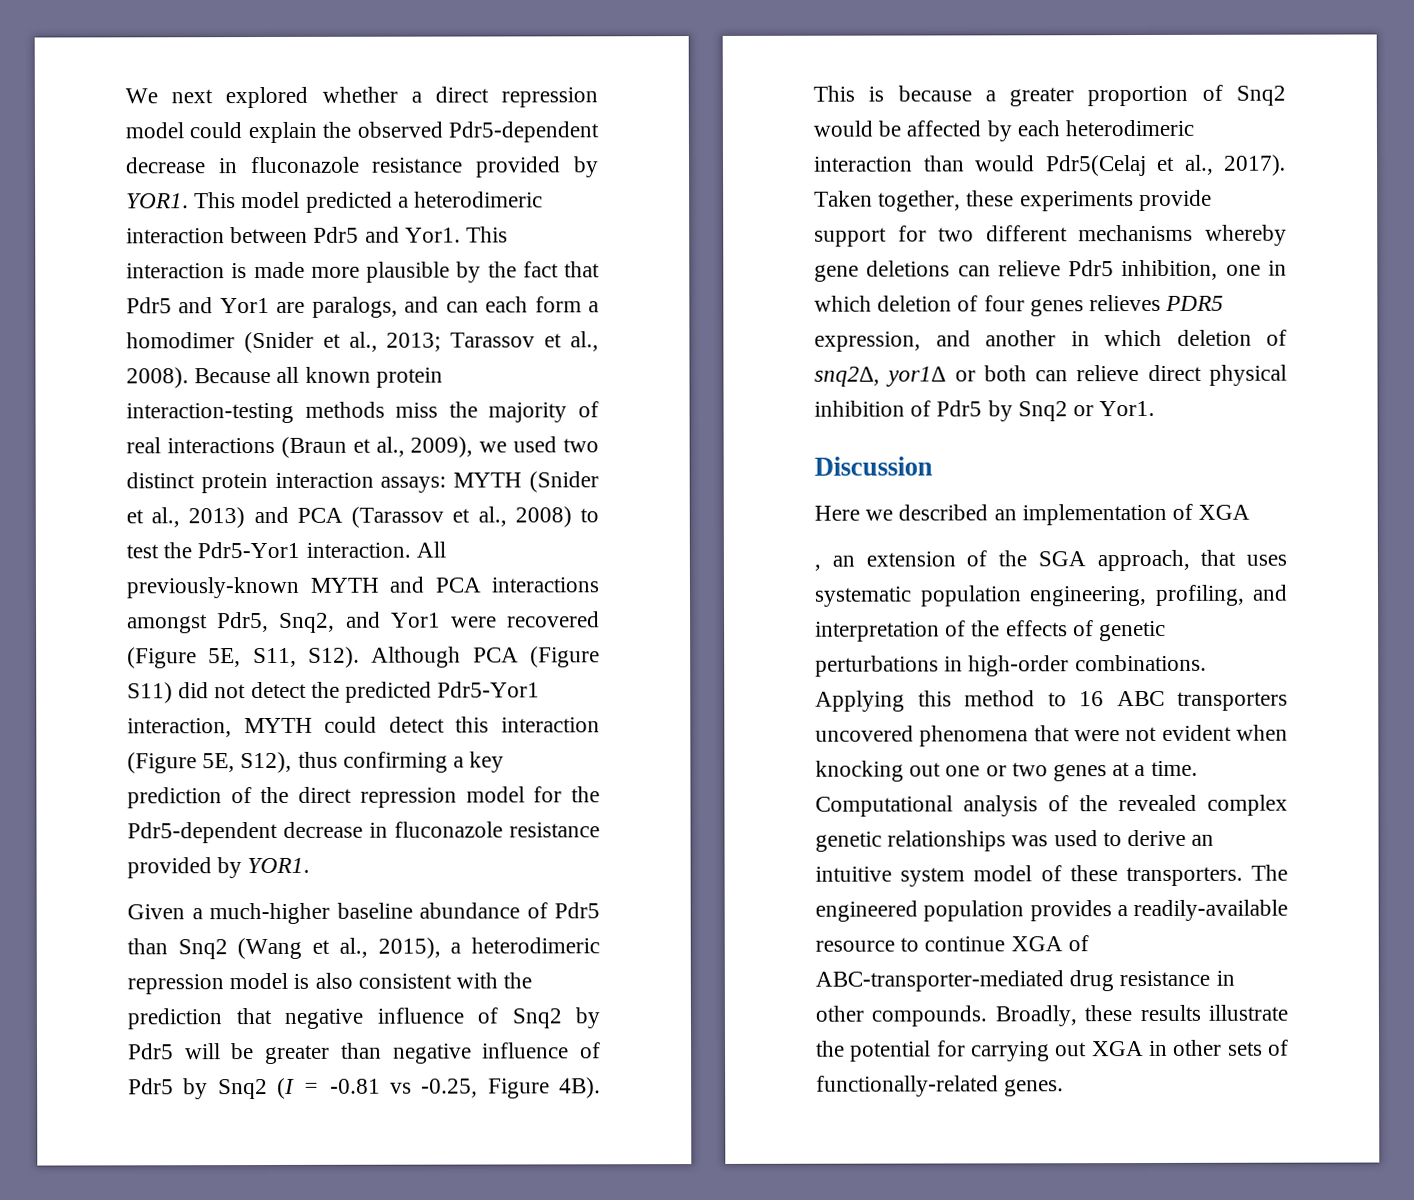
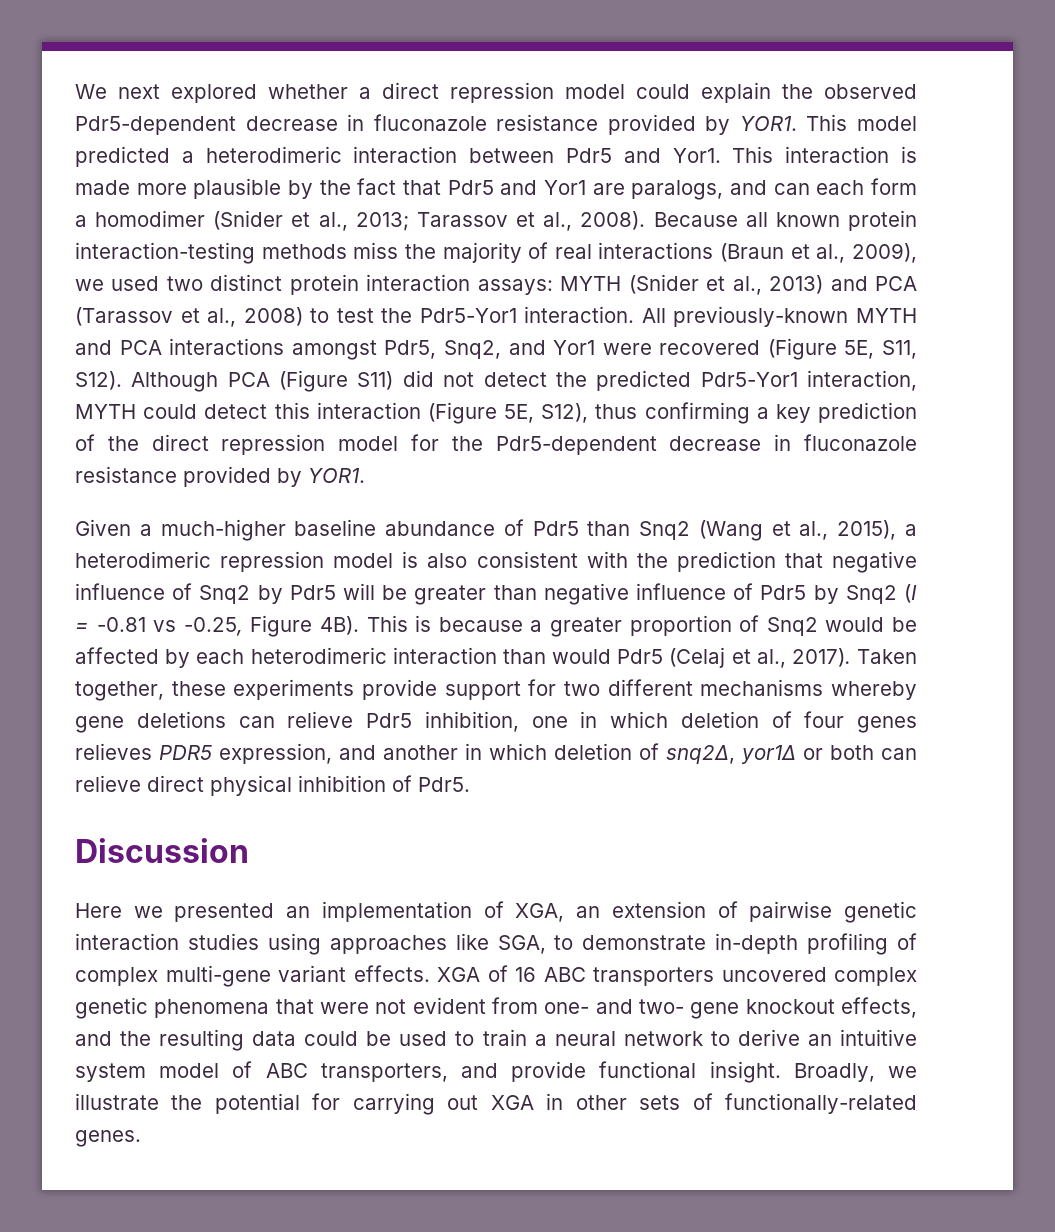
- This is because a greater proportion of Snq2 would be affected by each heterodimeric interaction than would Pdr5(Celaj et al., 2017).
+ This is because a greater proportion of Snq2 would be affected by each heterodimeric interaction than would Pdr5 (Celaj et al., 2017).
- Taken together, these experiments provide support for two different mechanisms whereby gene deletions can relieve Pdr5 inhibition, one in which deletion of four genes relieves PDR5 expression, and another in which deletion of snq2∆, yor1∆ or both can relieve direct physical inhibition of Pdr5 by Snq2 or Yor1.
+ Taken together, these experiments provide support for two different mechanisms whereby gene deletions can relieve Pdr5 inhibition, one in which deletion of four genes relieves PDR5 expression, and another in which deletion of snq2∆, yor1∆ or both can relieve direct physical inhibition of Pdr5.
- Here we described an implementation of XGA
- , an extension of the SGA approach, that uses systematic population engineering, profiling, and interpretation of the effects of genetic perturbations in high-order combinations. Applying this method to 16 ABC transporters uncovered phenomena that were not evident when knocking out one or two genes at a time. Computational analysis of the revealed complex genetic relationships was used to derive an intuitive system model of these transporters. The engineered population provides a readily-available resource to continue XGA of ABC-transporter-mediated drug resistance in other compounds. Broadly, these results illustrate the potential for carrying out XGA in other sets of functionally-related genes.
+ Here we presented an implementation of XGA, an extension of pairwise genetic interaction studies using approaches like SGA, to demonstrate in-depth profiling of complex multi-gene variant effects. XGA of 16 ABC transporters uncovered complex genetic phenomena that were not evident from one- and two- gene knockout effects, and the resulting data could be used to train a neural network to derive an intuitive system model of ABC transporters, and provide functional insight. Broadly, we illustrate the potential for carrying out XGA in other sets of functionally-related genes.

